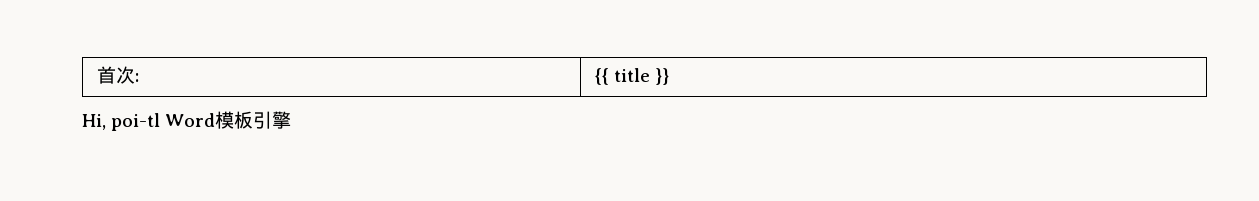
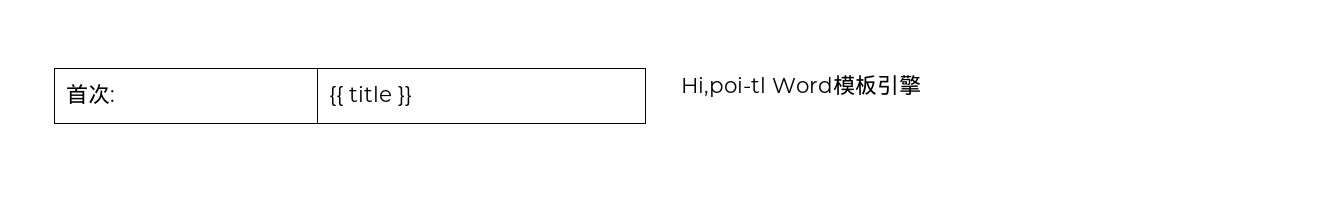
- Hi, poi-tl Word模板引擎
+ Hi,poi-tl Word模板引擎

